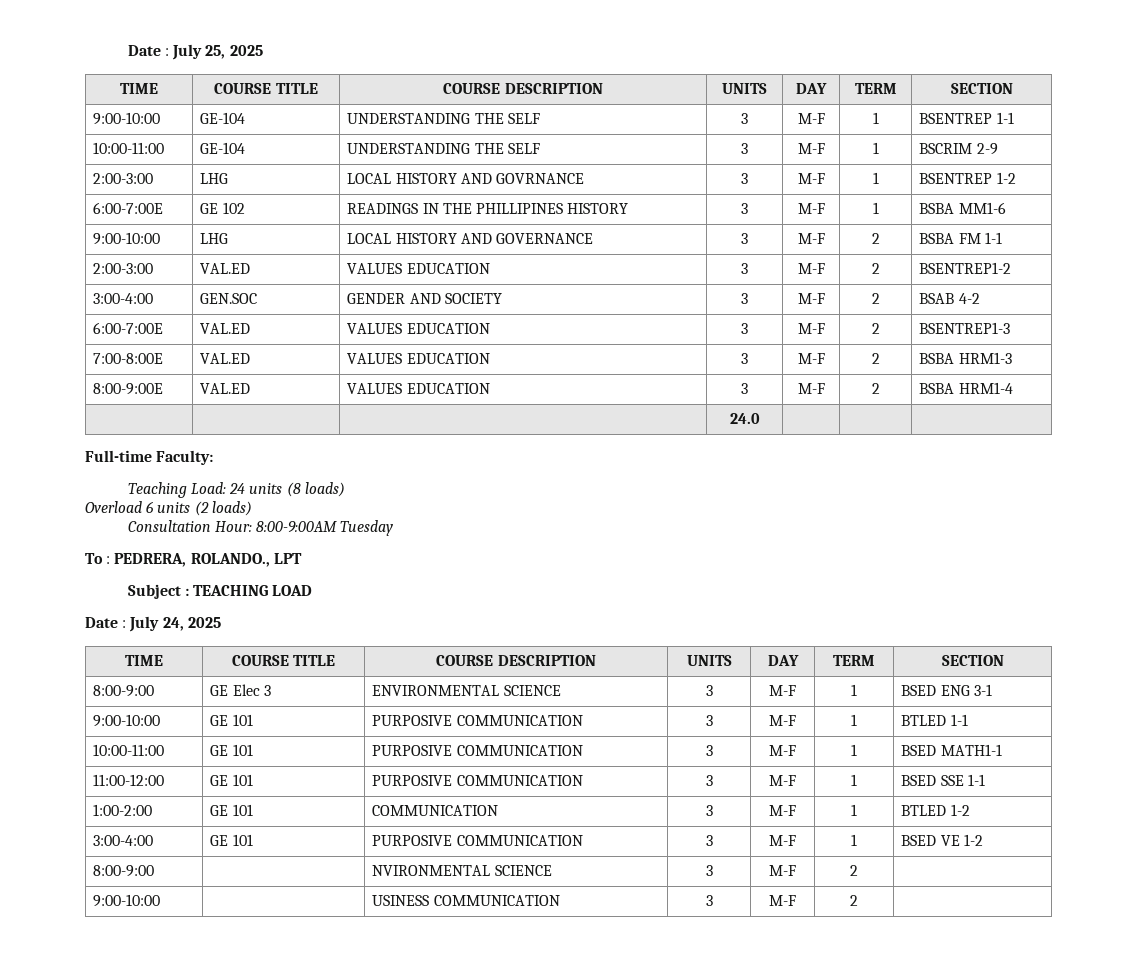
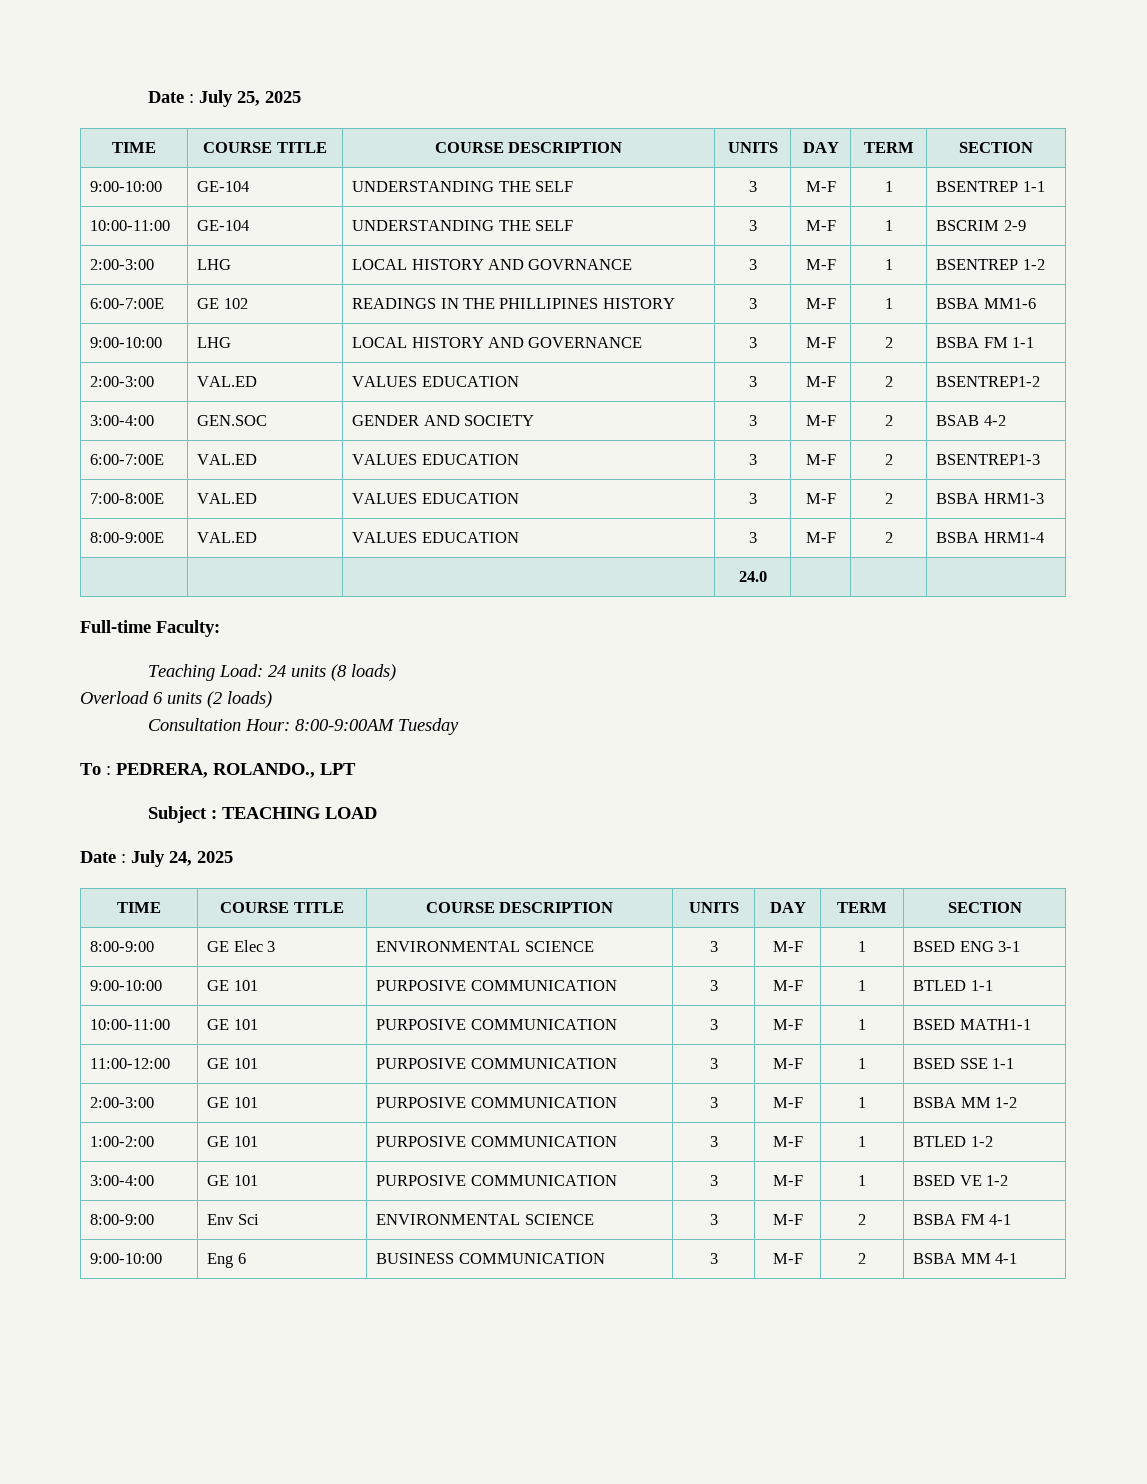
+ 2:00-3:00 | GE 101 | PURPOSIVE COMMUNICATION | 3 | M-F | 1 | BSBA MM 1-2
- 1:00-2:00 | GE 101 | COMMUNICATION | 3 | M-F | 1 | BTLED 1-2
+ 1:00-2:00 | GE 101 | PURPOSIVE COMMUNICATION | 3 | M-F | 1 | BTLED 1-2
- 8:00-9:00 | | NVIRONMENTAL SCIENCE | 3 | M-F | 2 |
- 9:00-10:00 | | USINESS COMMUNICATION | 3 | M-F | 2 |
+ 8:00-9:00 | Env Sci | ENVIRONMENTAL SCIENCE | 3 | M-F | 2 | BSBA FM 4-1
+ 9:00-10:00 | Eng 6 | BUSINESS COMMUNICATION | 3 | M-F | 2 | BSBA MM 4-1

